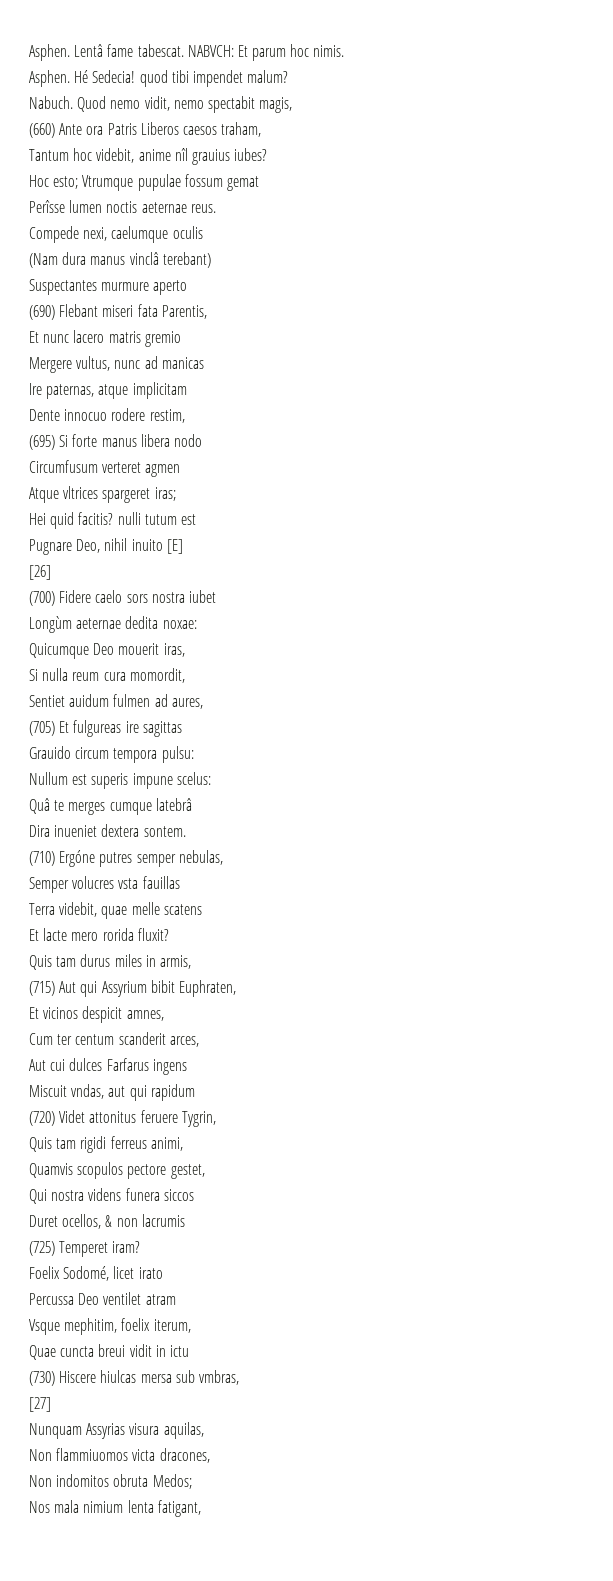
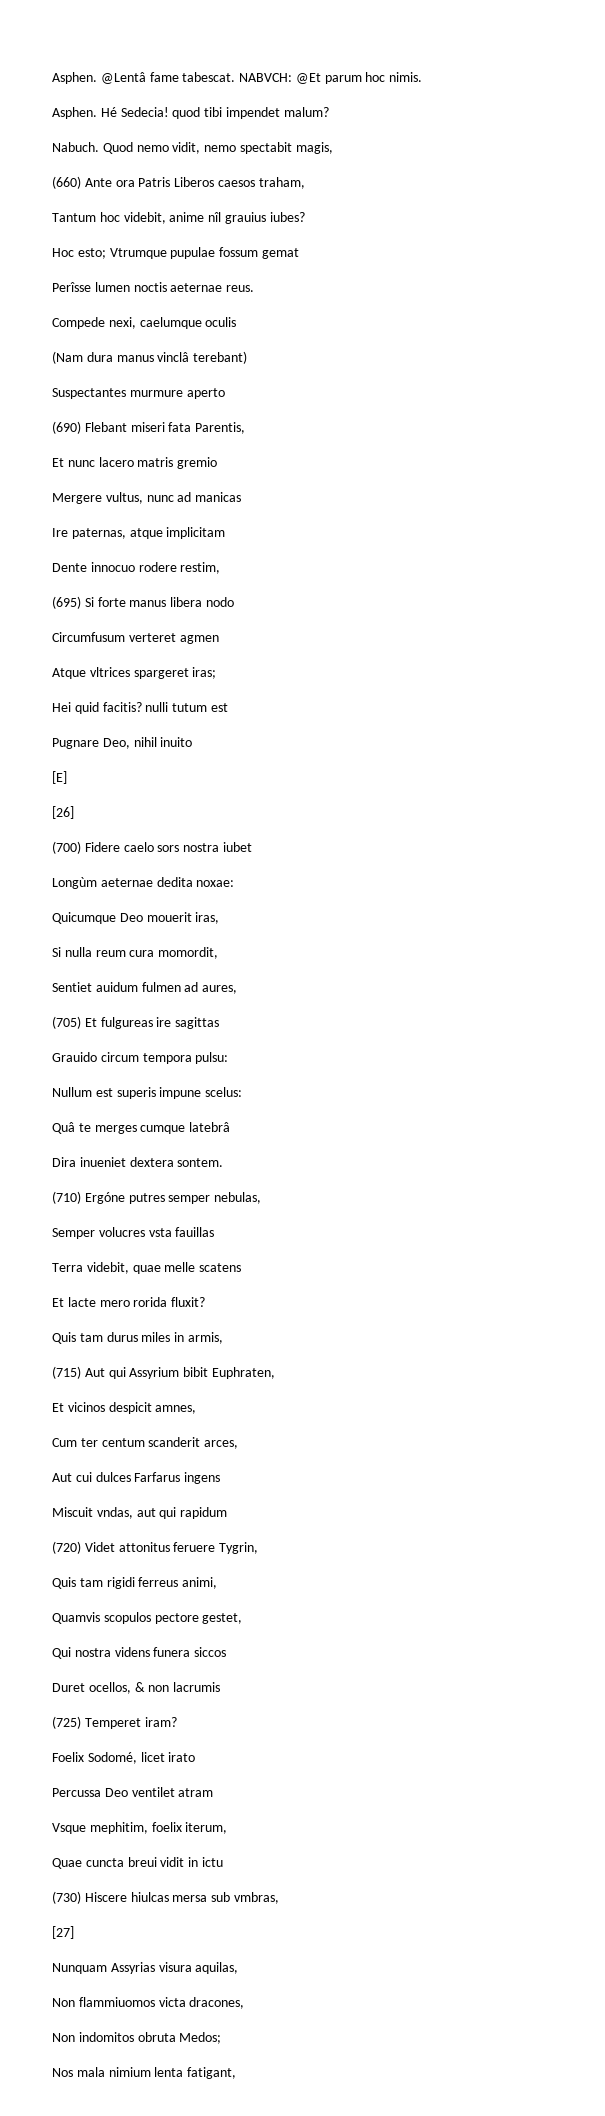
- Asphen. Lentâ fame tabescat.
+ Asphen. @Lentâ fame tabescat.
- NABVCH: Et parum hoc nimis.
+ NABVCH: @Et parum hoc nimis.
- Pugnare Deo, nihil inuito [E]
+ Pugnare Deo, nihil inuito
+ [E]

